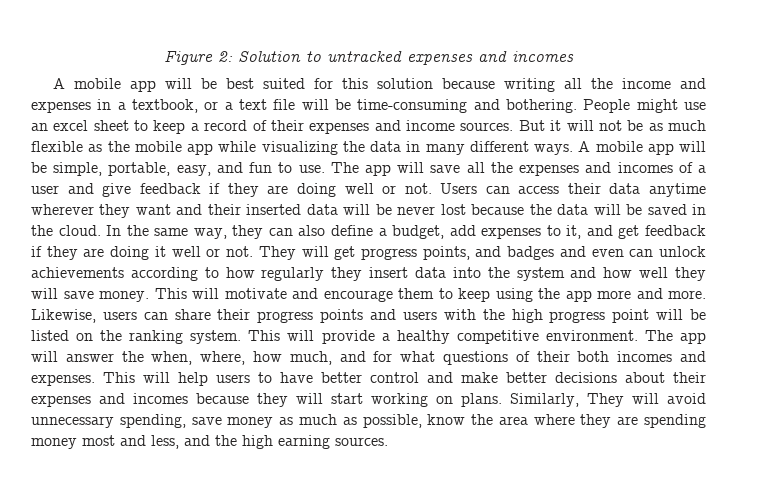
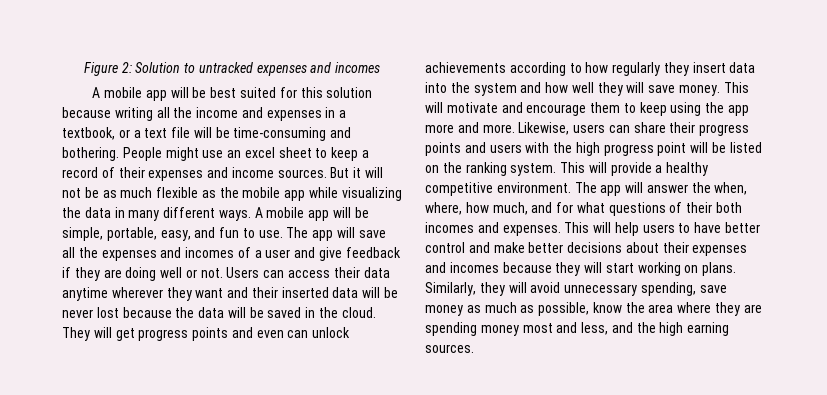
- In the same way, they can also define a budget, add expenses to it, and get feedback if they are doing it well or not.
- They will get progress points, and badges and even can unlock achievements according to how regularly they insert data into the system and how well they will save money.
+ They will get progress points and even can unlock achievements according to how regularly they insert data into the system and how well they will save money.
- Similarly, They will avoid unnecessary spending, save money as much as possible, know the area where they are spending money most and less, and the high earning sources.
+ Similarly, they will avoid unnecessary spending, save money as much as possible, know the area where they are spending money most and less, and the high earning sources.

